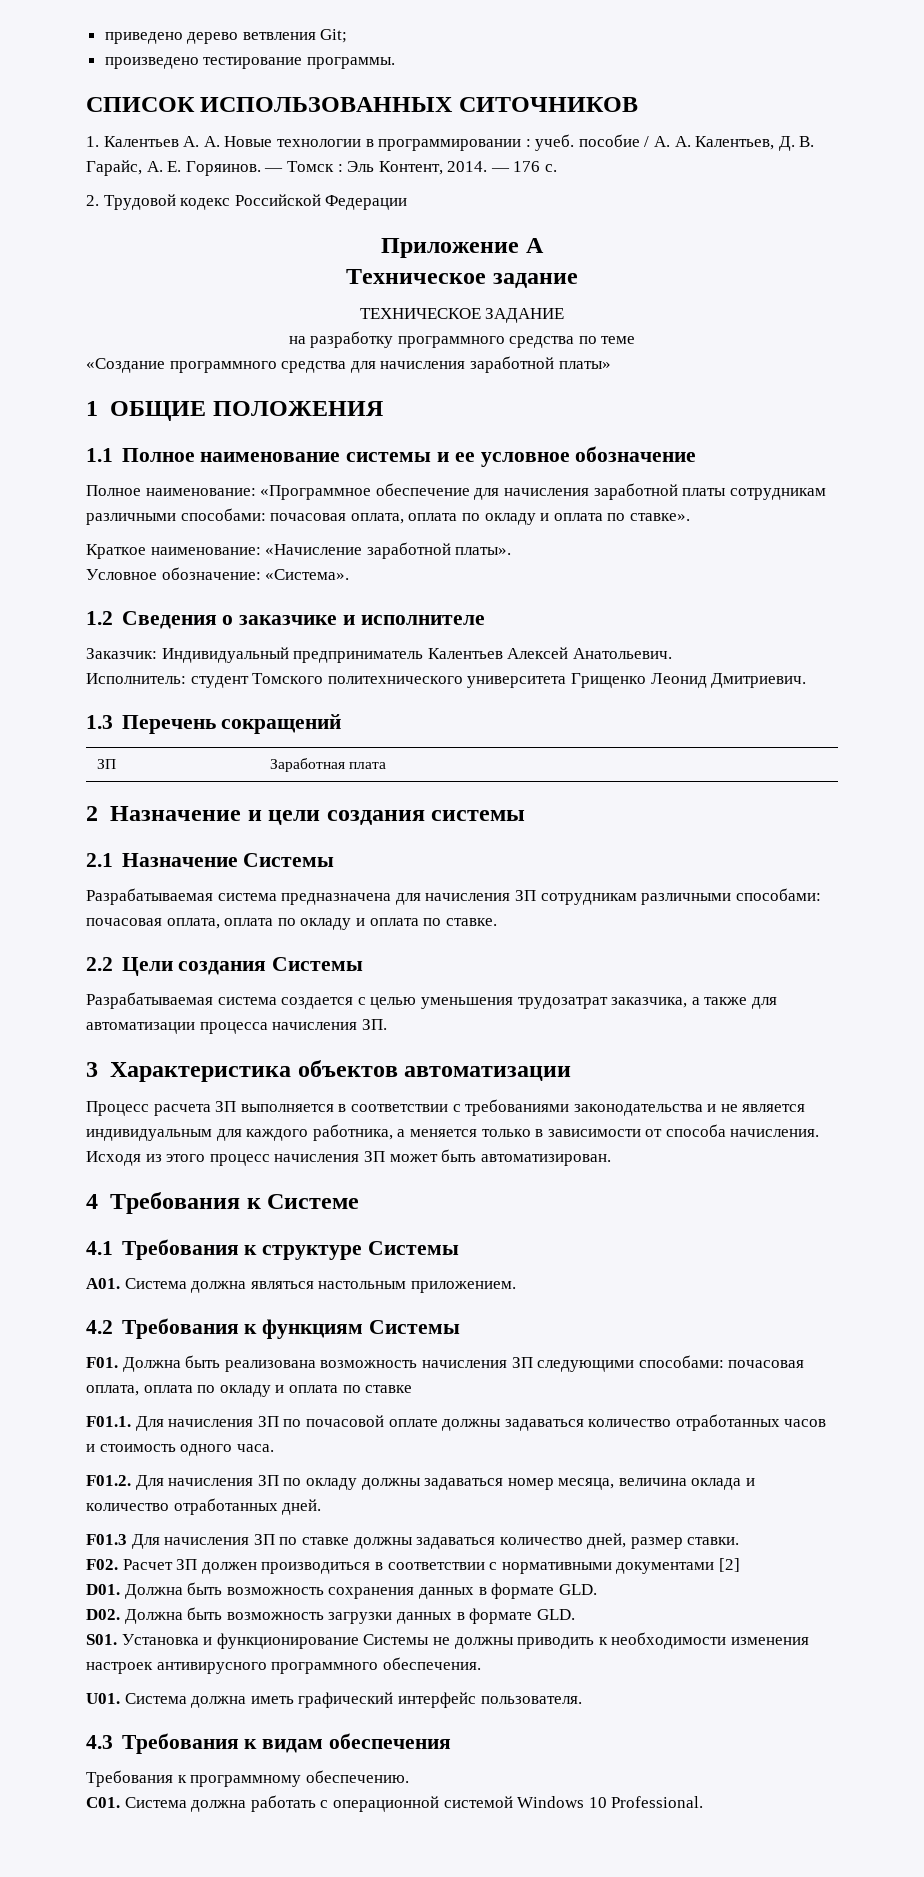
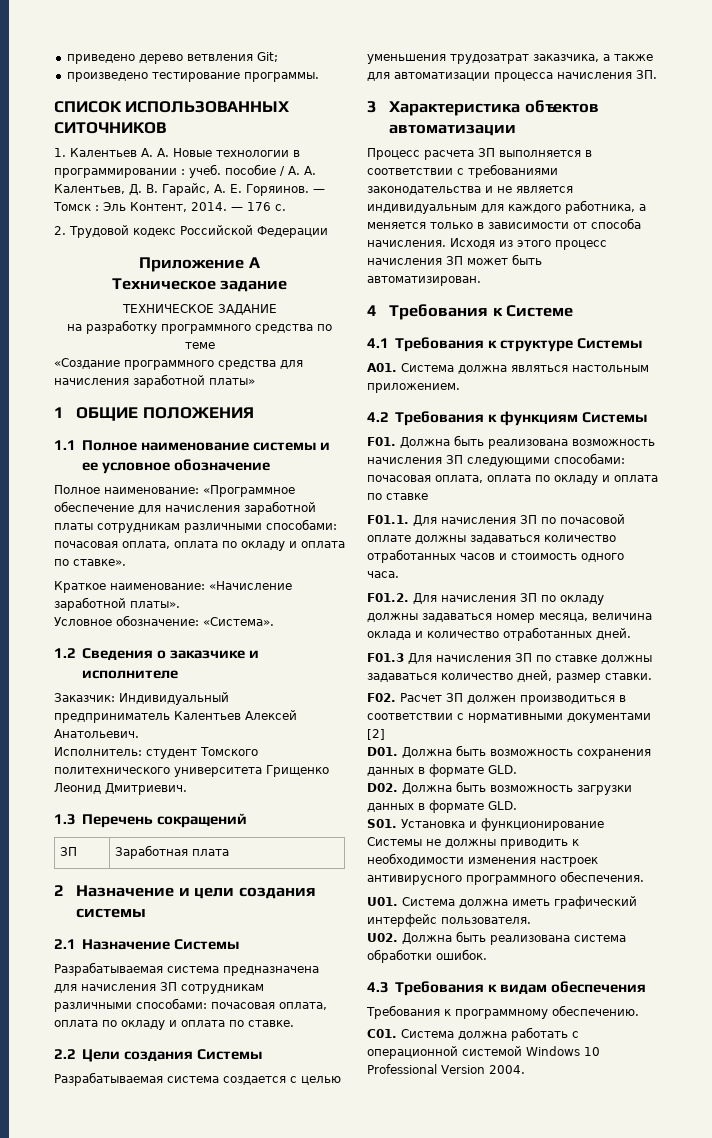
+ U02. Должна быть реализована система обработки ошибок.
- C01. Система должна работать с операционной системой Windows 10 Professional.
+ C01. Система должна работать с операционной системой Windows 10 Professional Version 2004.

